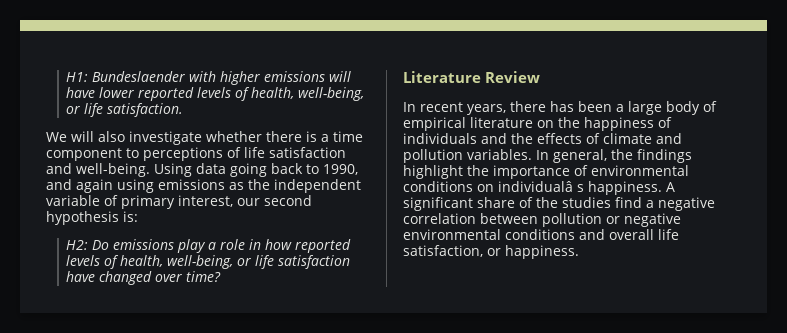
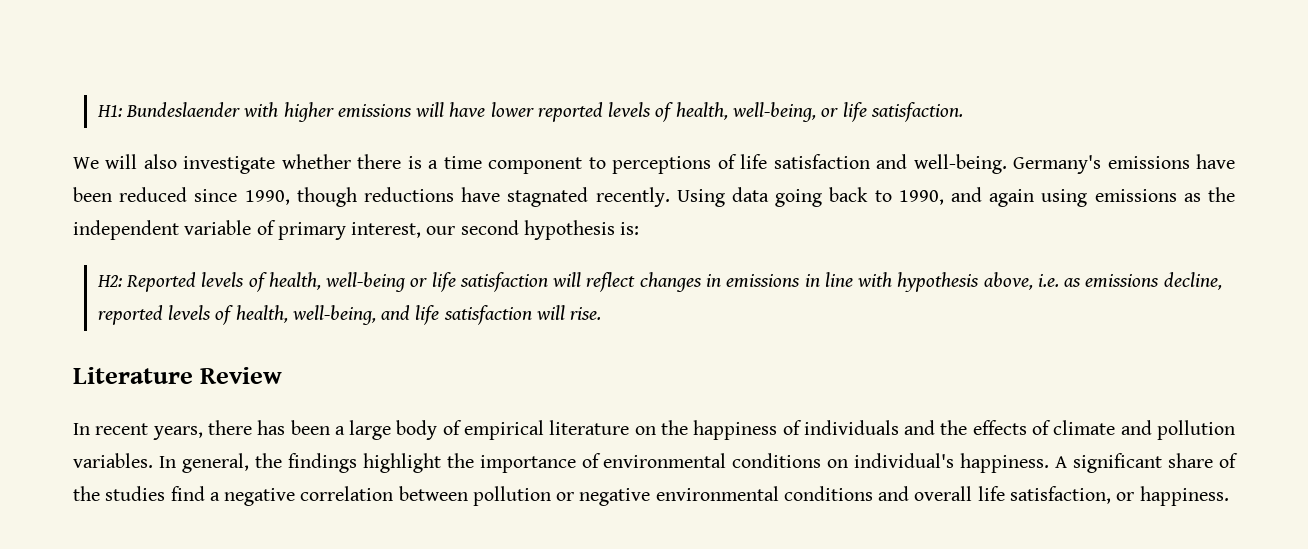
+ Germany's emissions have been reduced since 1990, though reductions have stagnated recently.
- H2: Do emissions play a role in how reported levels of health, well-being, or life satisfaction have changed over time?
+ H2: Reported levels of health, well-being or life satisfaction will reflect changes in emissions in line with hypothesis above, i.e. as emissions decline, reported levels of health, well-being, and life satisfaction will rise.
- In general, the findings highlight the importance of environmental conditions on individualâ s happiness.
+ In general, the findings highlight the importance of environmental conditions on individual's happiness.

